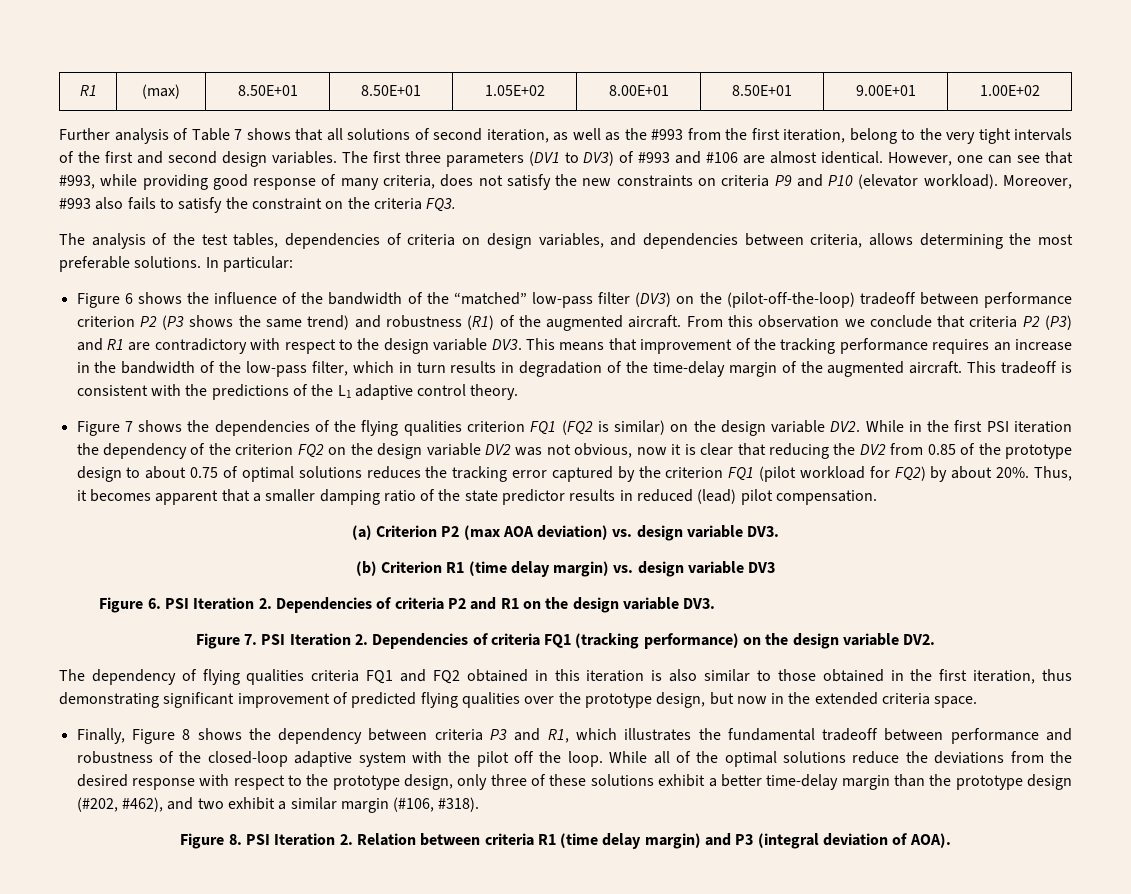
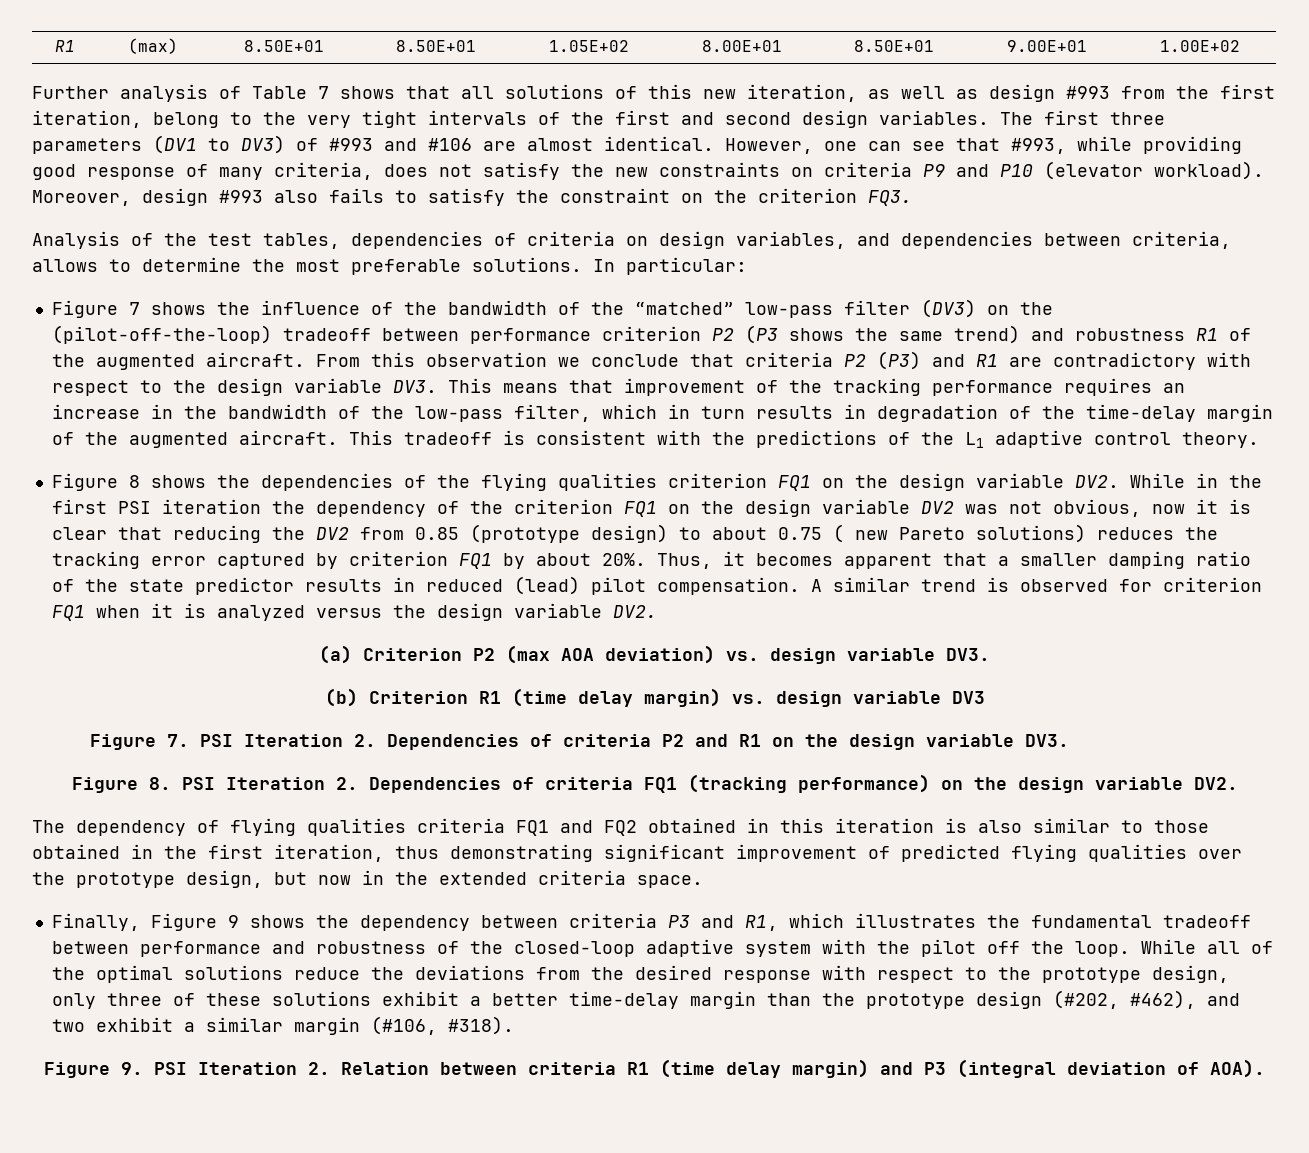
- Further analysis of Table 7 shows that all solutions of second iteration, as well as the #993 from the first iteration, belong to the very tight intervals of the first and second design variables.
+ Further analysis of Table 7 shows that all solutions of this new iteration, as well as design #993 from the first iteration, belong to the very tight intervals of the first and second design variables.
- Moreover, #993 also fails to satisfy the constraint on the criteria FQ3.
+ Moreover, design #993 also fails to satisfy the constraint on the criterion FQ3.
- The analysis of the test tables, dependencies of criteria on design variables, and dependencies between criteria, allows determining the most preferable solutions.
+ Analysis of the test tables, dependencies of criteria on design variables, and dependencies between criteria, allows to determine the most preferable solutions.
- Figure 6 shows the influence of the bandwidth of the “matched” low-pass filter (DV3) on the (pilot-off-the-loop) tradeoff between performance criterion P2 (P3 shows the same trend) and robustness (R1) of the augmented aircraft.
+ Figure 7 shows the influence of the bandwidth of the “matched” low-pass filter (DV3) on the (pilot-off-the-loop) tradeoff between performance criterion P2 (P3 shows the same trend) and robustness R1 of the augmented aircraft.
- Figure 7 shows the dependencies of the flying qualities criterion FQ1 (FQ2 is similar) on the design variable DV2. While in the first PSI iteration the dependency of the criterion FQ2 on the design variable DV2 was not obvious, now it is clear that reducing the DV2 from 0.85 of the prototype design to about 0.75 of optimal solutions reduces the tracking error captured by the criterion FQ1 (pilot workload for FQ2) by about 20%.
+ Figure 8 shows the dependencies of the flying qualities criterion FQ1 on the design variable DV2. While in the first PSI iteration the dependency of the criterion FQ1 on the design variable DV2 was not obvious, now it is clear that reducing the DV2 from 0.85 (prototype design) to about 0.75 ( new Pareto solutions) reduces the tracking error captured by criterion FQ1 by about 20%.
+ A similar trend is observed for criterion FQ1 when it is analyzed versus the design variable DV2.
- Figure 6. PSI Iteration 2. Dependencies of criteria P2 and R1 on the design variable DV3.
+ Figure 7. PSI Iteration 2. Dependencies of criteria P2 and R1 on the design variable DV3.
- Figure 7. PSI Iteration 2. Dependencies of criteria FQ1 (tracking performance) on the design variable DV2.
+ Figure 8. PSI Iteration 2. Dependencies of criteria FQ1 (tracking performance) on the design variable DV2.
- Finally, Figure 8 shows the dependency between criteria P3 and R1, which illustrates the fundamental tradeoff between performance and robustness of the closed-loop adaptive system with the pilot off the loop.
+ Finally, Figure 9 shows the dependency between criteria P3 and R1, which illustrates the fundamental tradeoff between performance and robustness of the closed-loop adaptive system with the pilot off the loop.
- Figure 8. PSI Iteration 2. Relation between criteria R1 (time delay margin) and P3 (integral deviation of AOA).
+ Figure 9. PSI Iteration 2. Relation between criteria R1 (time delay margin) and P3 (integral deviation of AOA).

